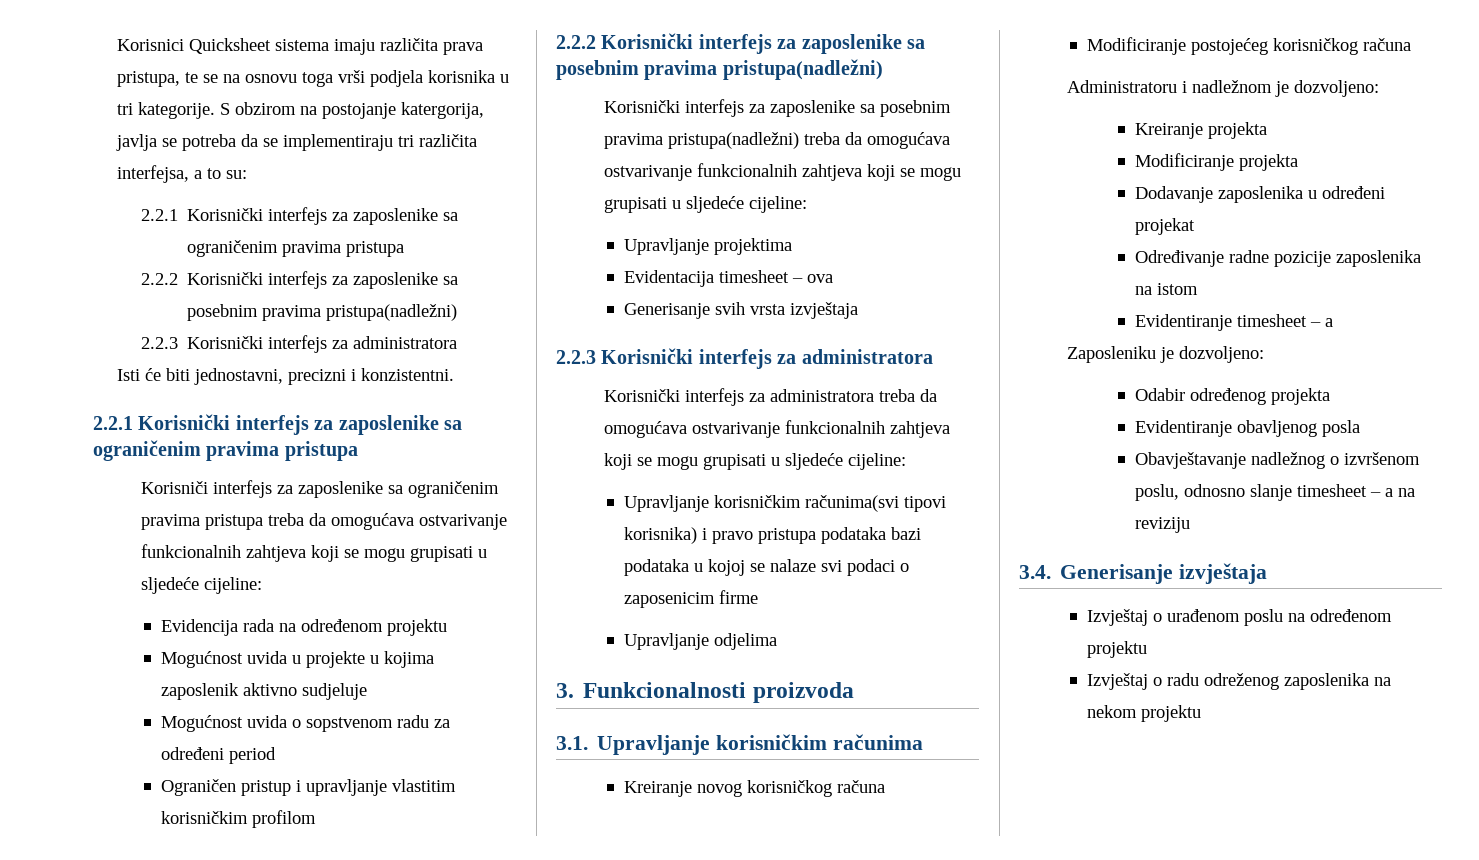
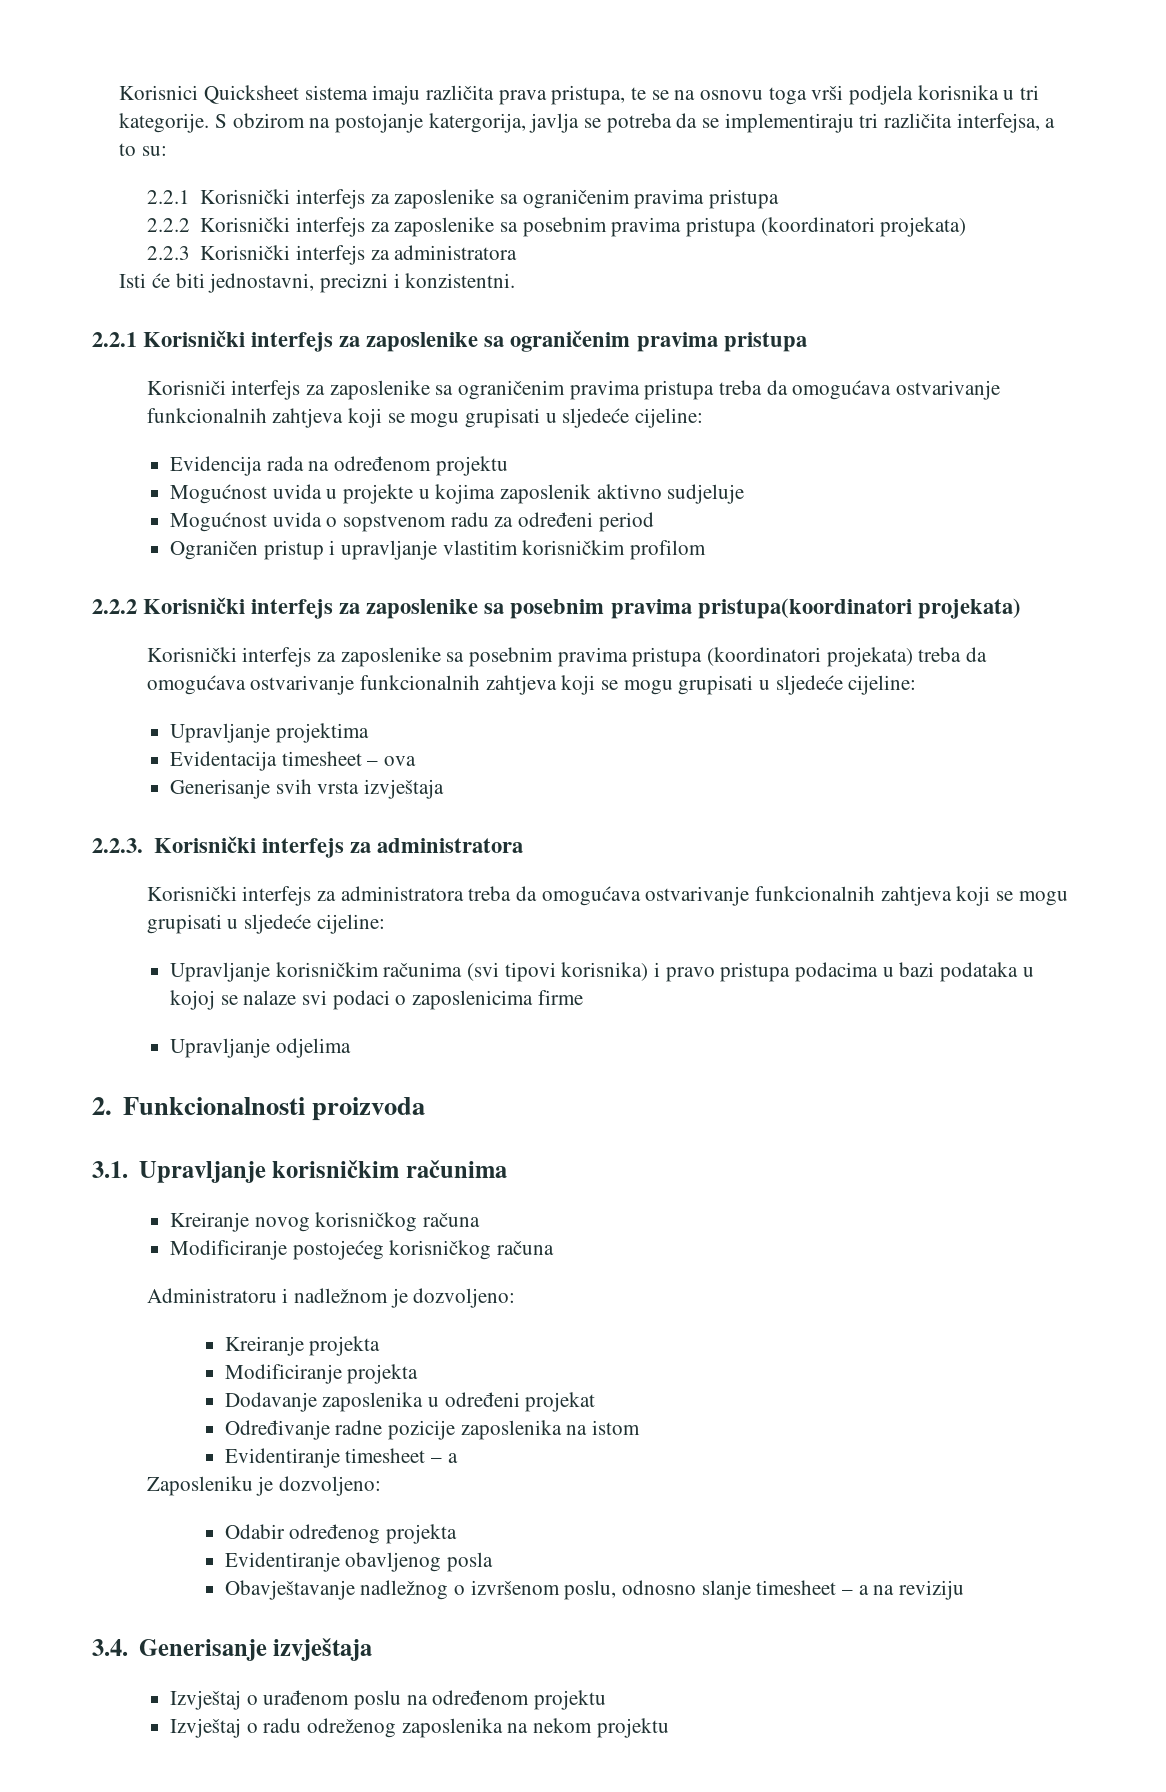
  S obzirom na postojanje katergorija, javlja se potreba da se implementiraju tri različita interfejsa, a to su:
  2.2.1 Korisnički interfejs za zaposlenike sa ograničenim pravima pristupa
- 2.2.2 Korisnički interfejs za zaposlenike sa posebnim pravima pristupa(nadležni)
+ 2.2.2 Korisnički interfejs za zaposlenike sa posebnim pravima pristupa (koordinatori projekata)
  Ograničen pristup i upravljanje vlastitim korisničkim profilom
- 2.2.2 Korisnički interfejs za zaposlenike sa posebnim pravima pristupa(nadležni)
- Korisnički interfejs za zaposlenike sa posebnim pravima pristupa(nadležni) treba da omogućava ostvarivanje funkcionalnih zahtjeva koji se mogu grupisati u sljedeće cijeline:
+ 2.2.2 Korisnički interfejs za zaposlenike sa posebnim pravima pristupa(koordinatori projekata)
+ Korisnički interfejs za zaposlenike sa posebnim pravima pristupa (koordinatori projekata) treba da omogućava ostvarivanje funkcionalnih zahtjeva koji se mogu grupisati u sljedeće cijeline:
  Generisanje svih vrsta izvještaja
- 2.2.3 Korisnički interfejs za administratora
+ 2.2.3. Korisnički interfejs za administratora
- Upravljanje korisničkim računima(svi tipovi korisnika) i pravo pristupa podataka bazi podataka u kojoj se nalaze svi podaci o zaposenicim firme
+ Upravljanje korisničkim računima (svi tipovi korisnika) i pravo pristupa podacima u bazi podataka u kojoj se nalaze svi podaci o zaposlenicima firme
- 3. Funkcionalnosti proizvoda
+ 2. Funkcionalnosti proizvoda

